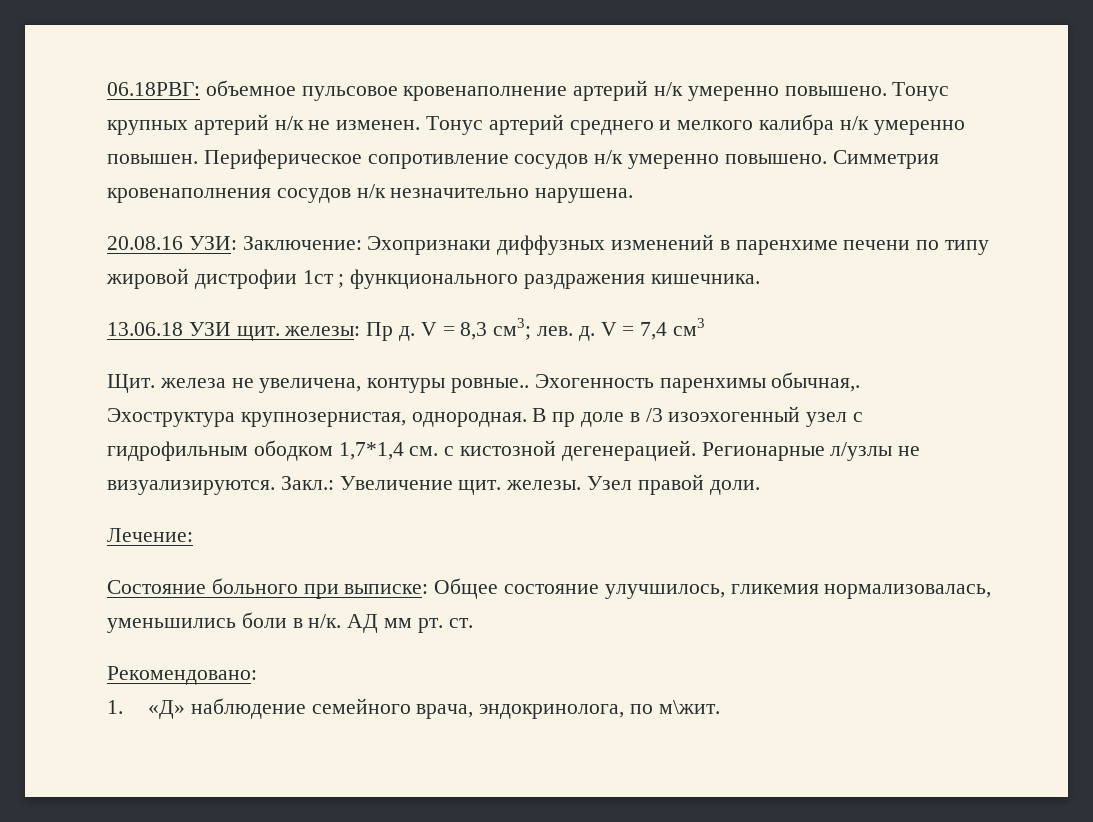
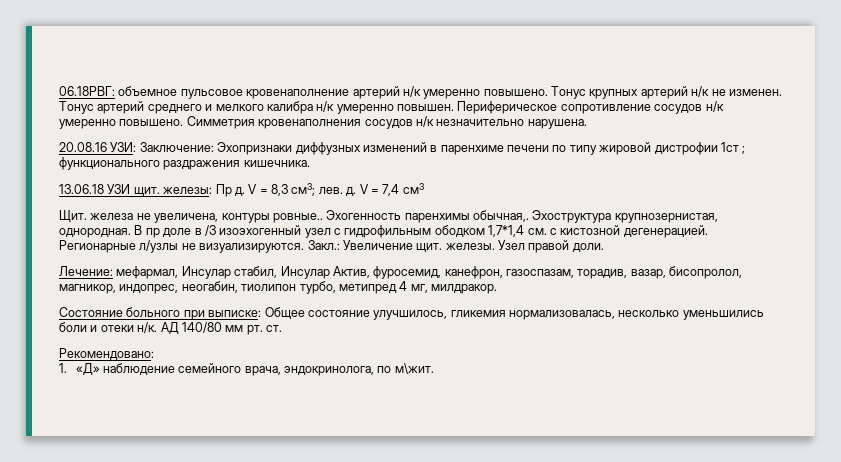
- Лечение:
+ Лечение: мефармал, Инсулар стабил, Инсулар Актив, фуросемид, канефрон, газоспазам, торадив, вазар, бисопролол, магникор, индопрес, неогабин, тиолипон турбо, метипред 4 мг, милдракор.
- Состояние больного при выписке: Общее состояние улучшилось, гликемия нормализовалась, уменьшились боли в н/к.
+ Состояние больного при выписке: Общее состояние улучшилось, гликемия нормализовалась, несколько уменьшились боли и отеки н/к.
- АД мм рт. ст.
+ АД 140/80 мм рт. ст.

